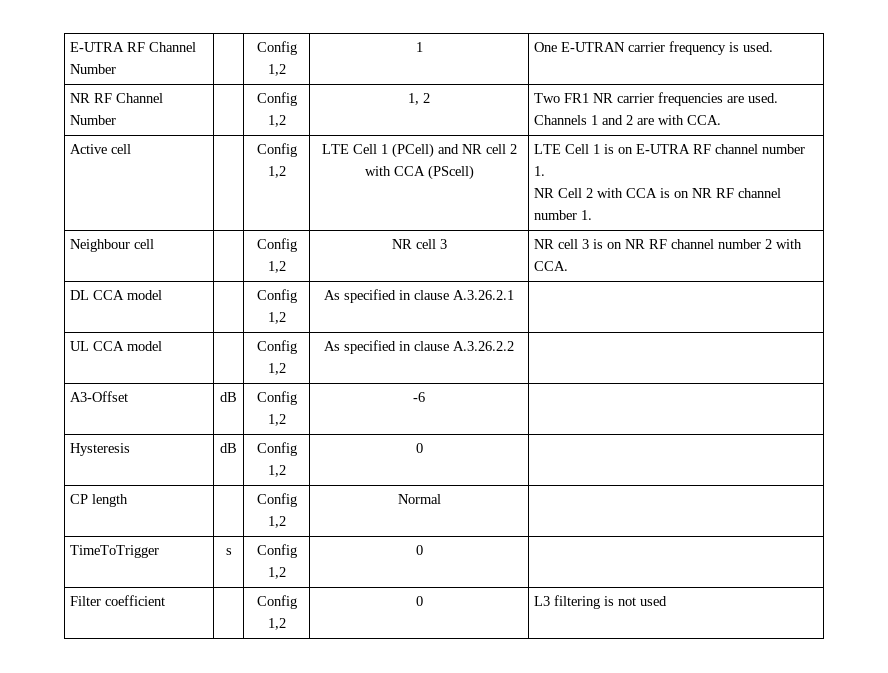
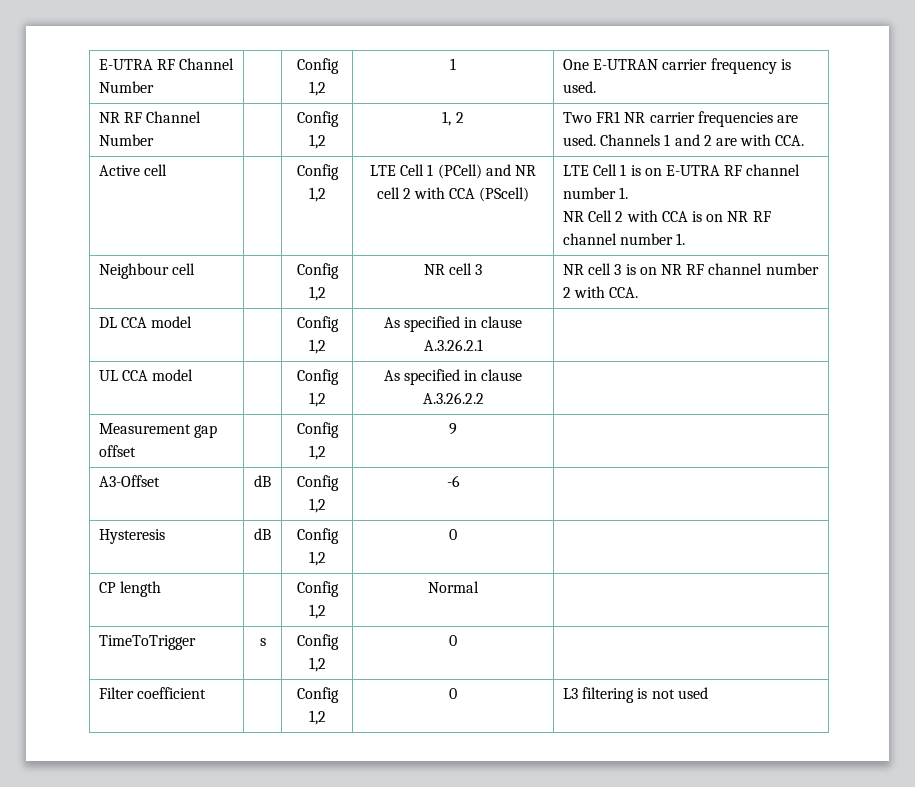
+ Measurement gap offset | | Config 1,2 | 9 |

